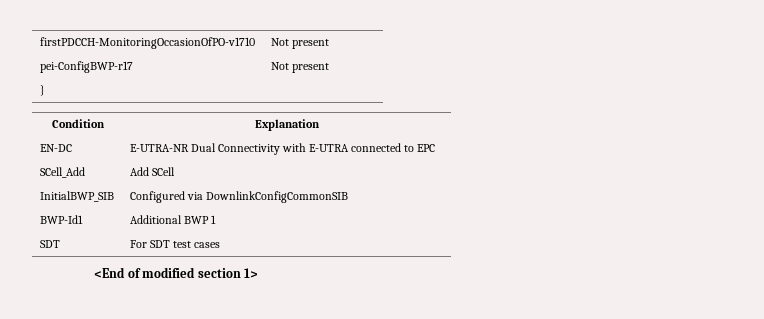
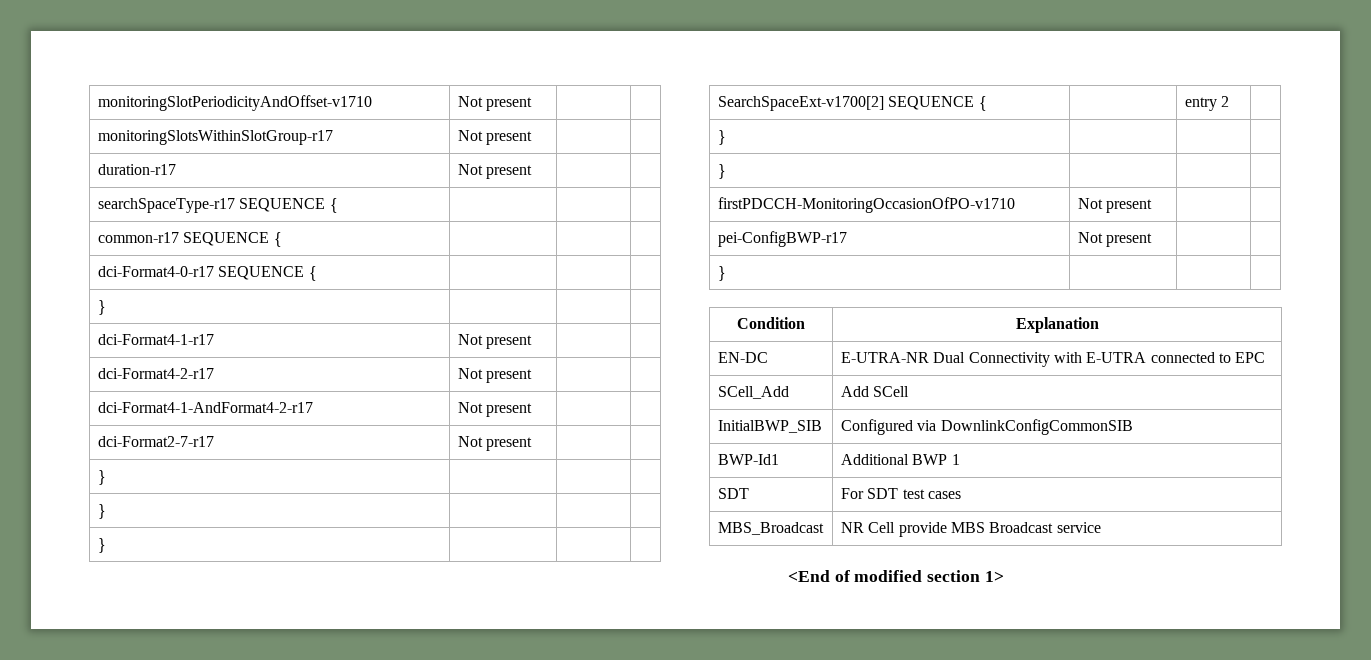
+ monitoringSlotPeriodicityAndOffset-v1710 | Not present | |
+ monitoringSlotsWithinSlotGroup-r17 | Not present | |
+ duration-r17 | Not present | |
+ searchSpaceType-r17 SEQUENCE { | | |
+ common-r17 SEQUENCE { | | |
+ dci-Format4-0-r17 SEQUENCE { | | |
+ } | | |
+ dci-Format4-1-r17 | Not present | |
+ dci-Format4-2-r17 | Not present | |
+ dci-Format4-1-AndFormat4-2-r17 | Not present | |
+ dci-Format2-7-r17 | Not present | |
+ } | | |
+ } | | |
+ } | | |
+ SearchSpaceExt-v1700[2] SEQUENCE { | | entry 2 |
+ } | | |
+ } | | |
+ MBS_Broadcast | NR Cell provide MBS Broadcast service

